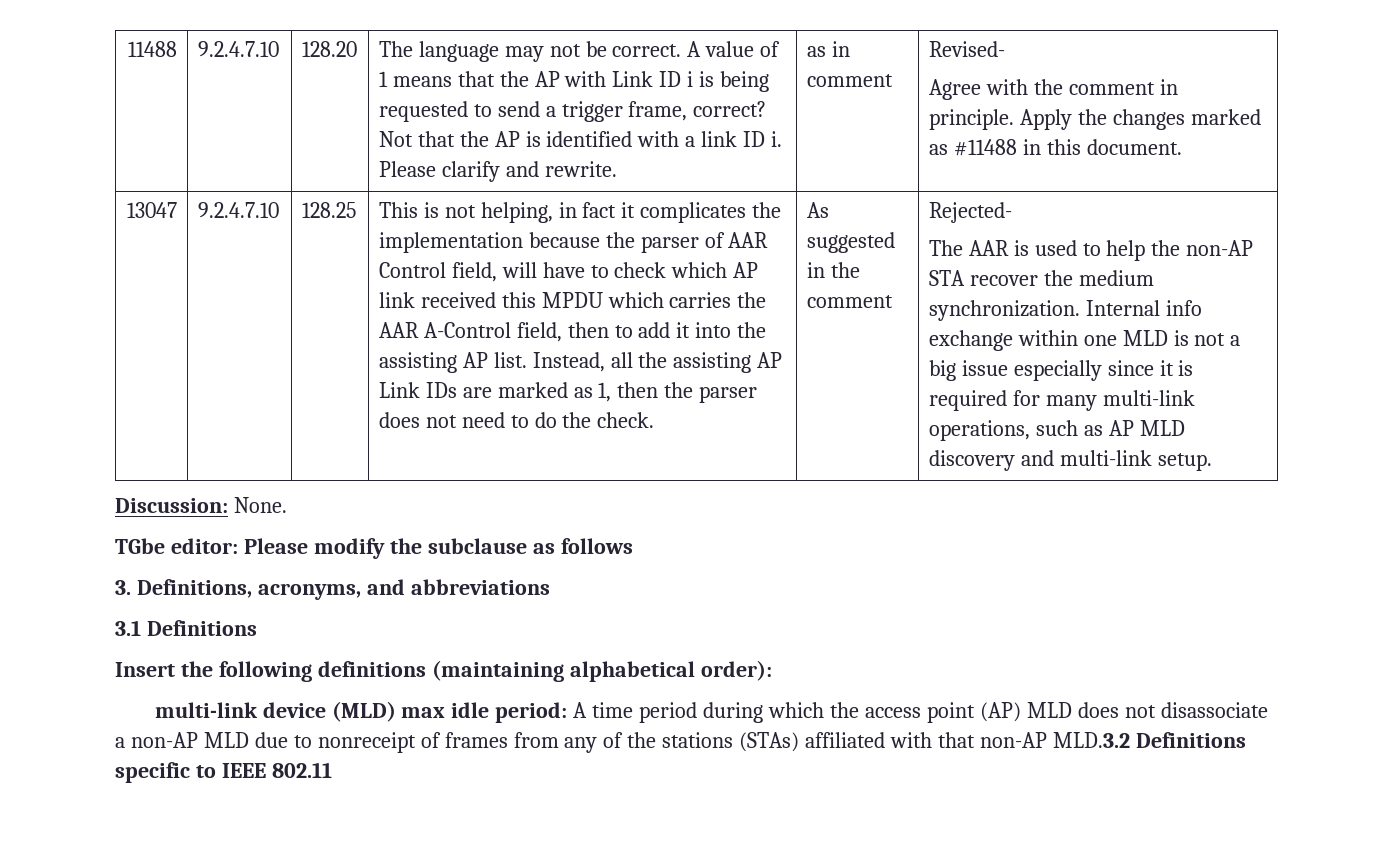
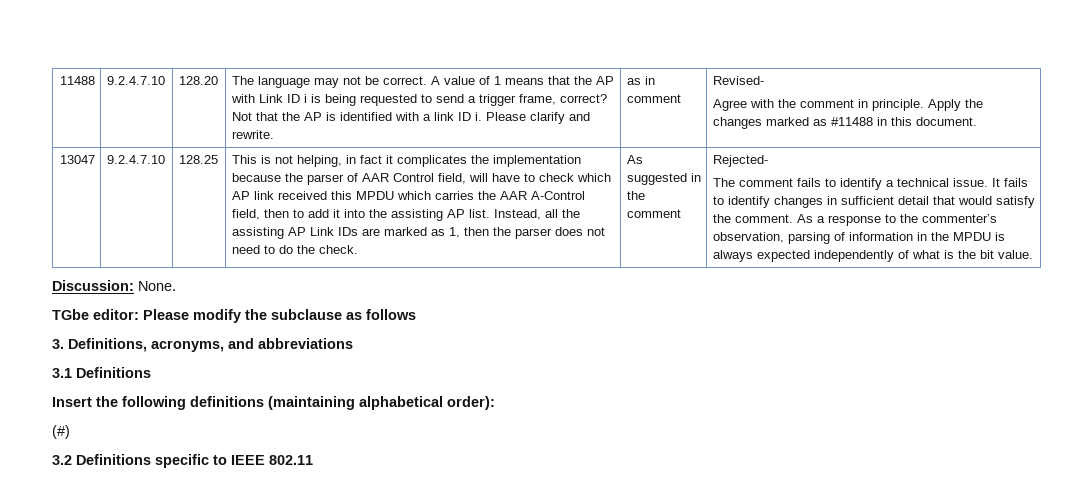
- The AAR is used to help the non-AP STA recover the medium synchronization. Internal info exchange within one MLD is not a big issue especially since it is required for many multi-link operations, such as AP MLD discovery and multi-link setup.
+ The comment fails to identify a technical issue. It fails to identify changes in sufficient detail that would satisfy the comment. As a response to the commenter’s observation, parsing of information in the MPDU is always expected independently of what is the bit value.
- multi-link device (MLD) max idle period: A time period during which the access point (AP) MLD does not disassociate a non-AP MLD due to nonreceipt of frames from any of the stations (STAs) affiliated with that non-AP MLD.3.2 Definitions specific to IEEE 802.11
+ (#)
+ 3.2 Definitions specific to IEEE 802.11

